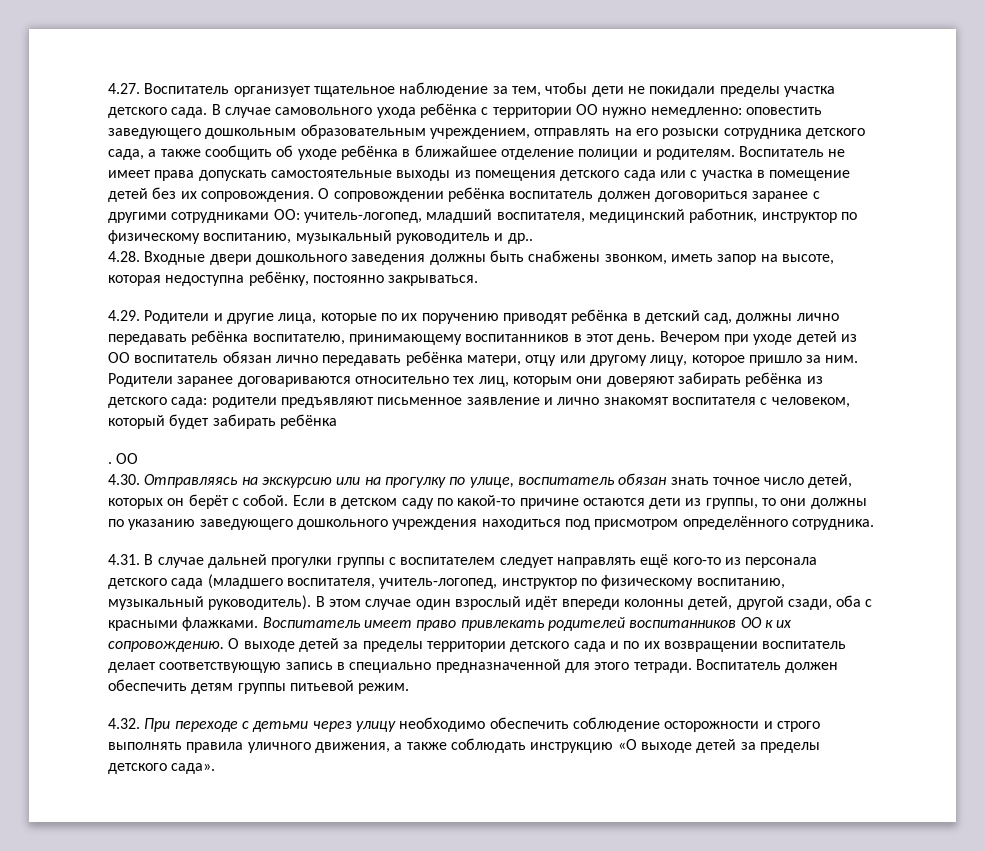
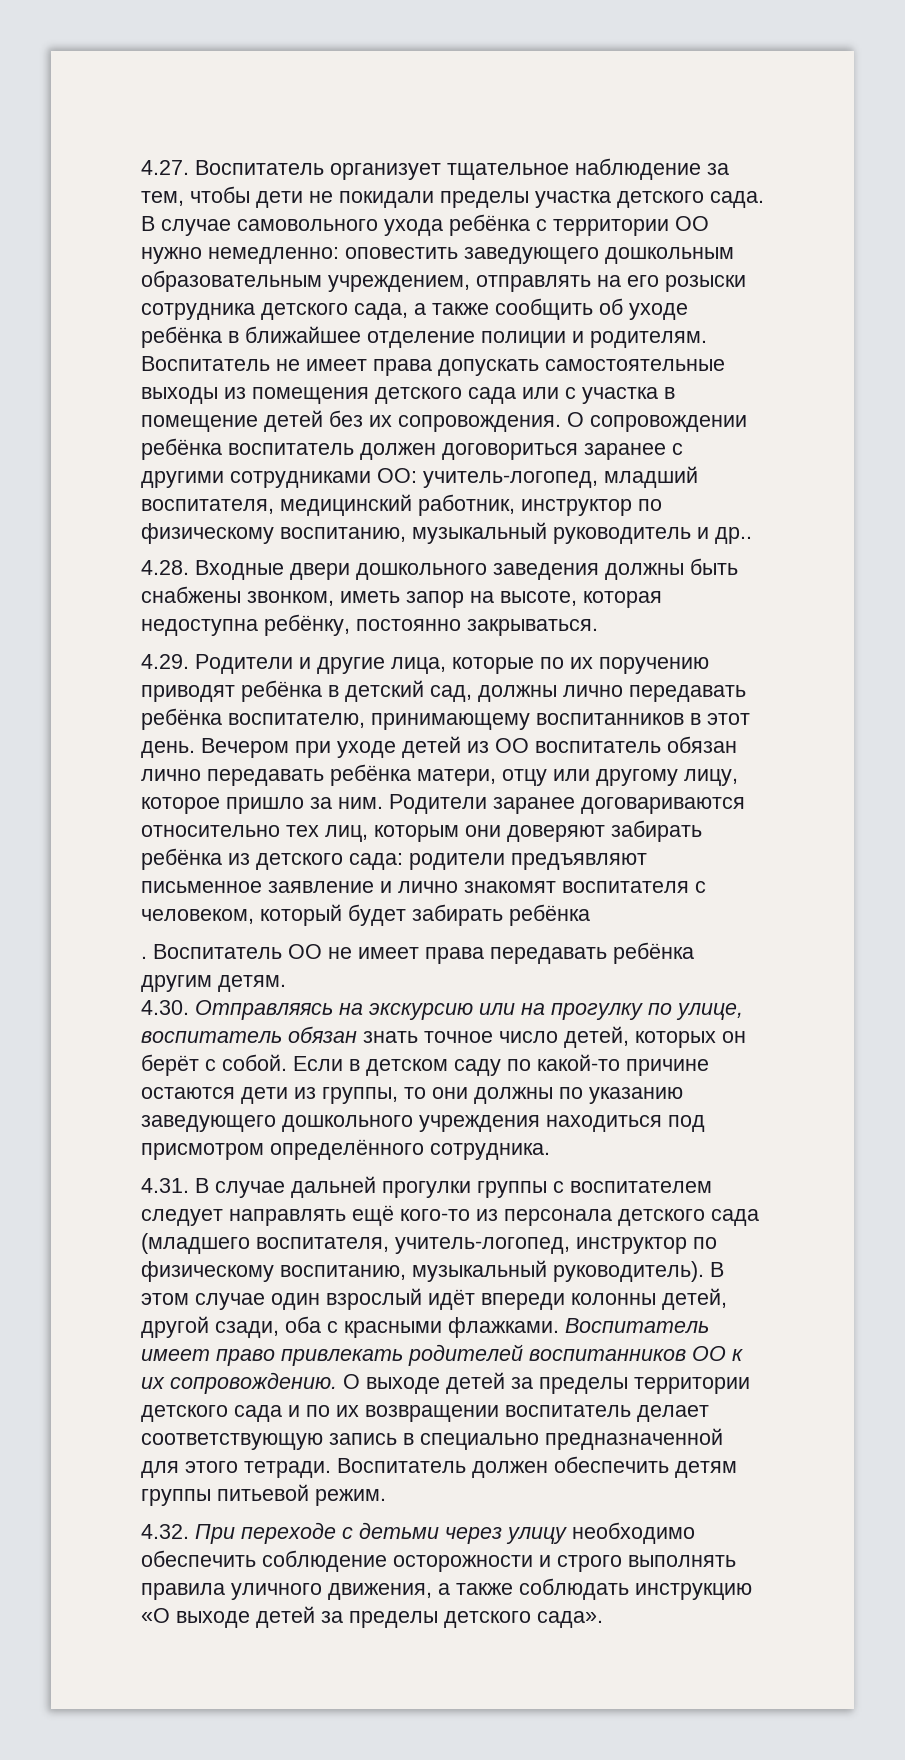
- . ОО
+ . Воспитатель ОО не имеет права передавать ребёнка другим детям.

